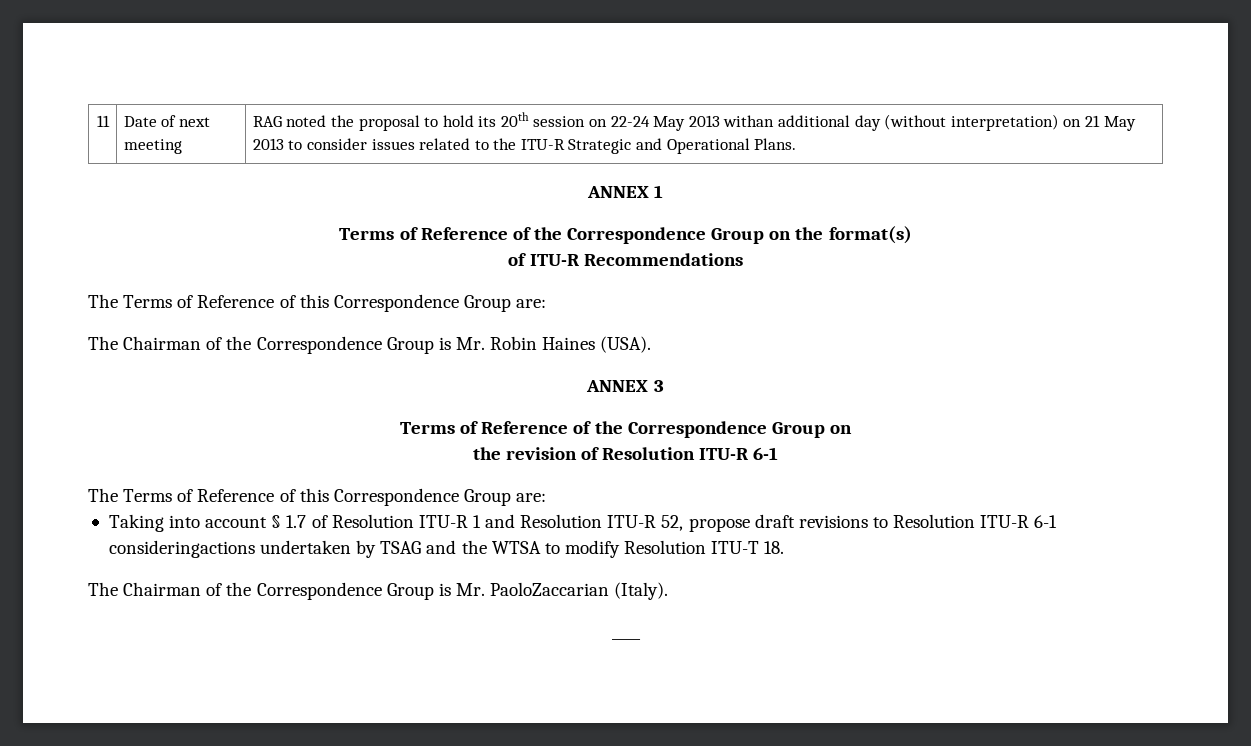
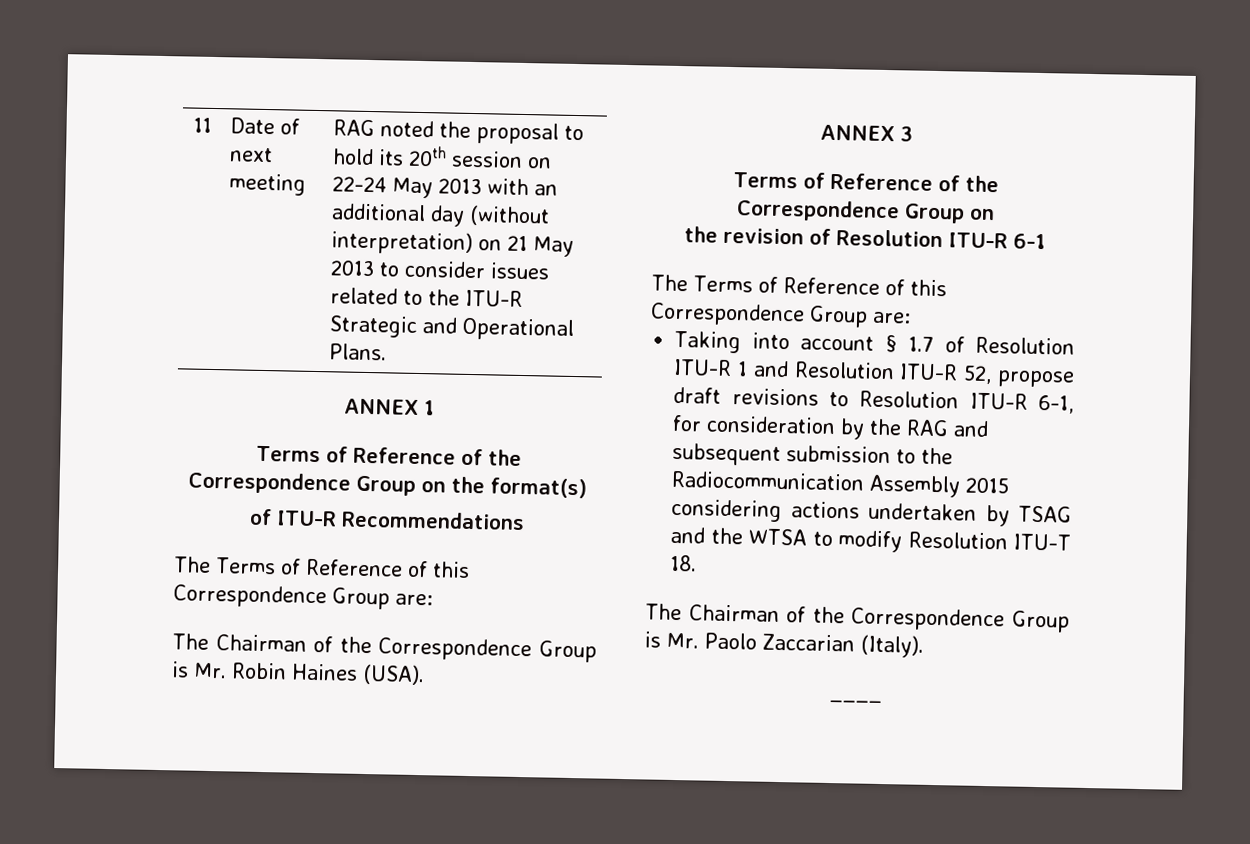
- 11 | Date of next meeting | RAG noted the proposal to hold its 20th session on 22-24 May 2013 withan additional day (without interpretation) on 21 May 2013 to consider issues related to the ITU-R Strategic and Operational Plans.
+ 11 | Date of next meeting | RAG noted the proposal to hold its 20th session on 22-24 May 2013 with an additional day (without interpretation) on 21 May 2013 to consider issues related to the ITU-R Strategic and Operational Plans.
- Taking into account § 1.7 of Resolution ITU-R 1 and Resolution ITU-R 52, propose draft revisions to Resolution ITU-R 6-1 consideringactions undertaken by TSAG and the WTSA to modify Resolution ITU-T 18.
+ Taking into account § 1.7 of Resolution ITU-R 1 and Resolution ITU-R 52, propose draft revisions to Resolution ITU-R 6-1, for consideration by the RAG and subsequent submission to the Radiocommunication Assembly 2015 considering actions undertaken by TSAG and the WTSA to modify Resolution ITU-T 18.
- The Chairman of the Correspondence Group is Mr. PaoloZaccarian (Italy).
+ The Chairman of the Correspondence Group is Mr. Paolo Zaccarian (Italy).

